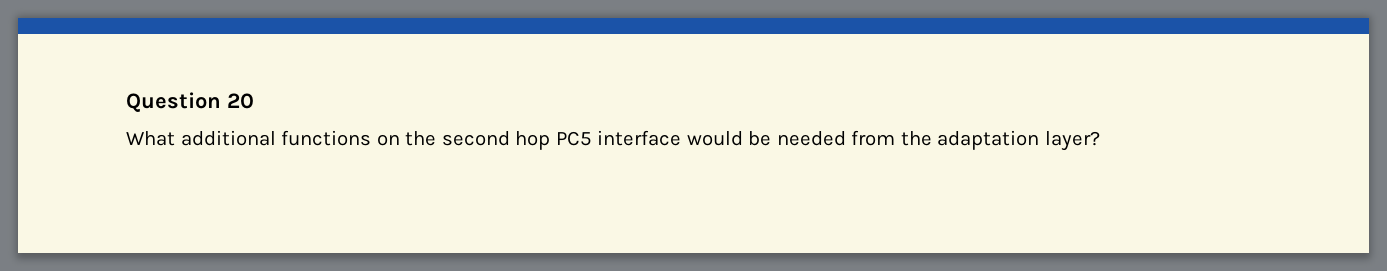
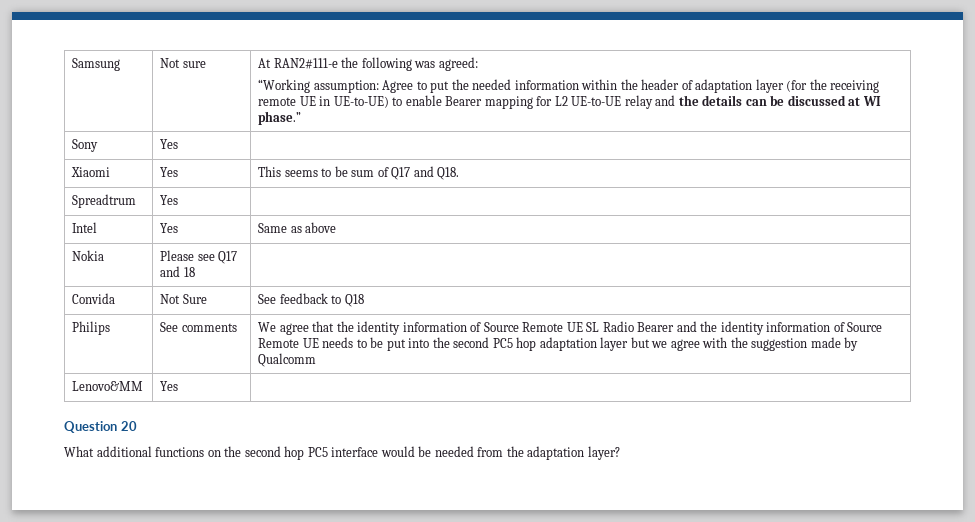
+ Samsung | Not sure | At RAN2#111-e the following was agreed:
+ “Working assumption: Agree to put the needed information within the header of adaptation layer (for the receiving remote UE in UE-to-UE) to enable Bearer mapping for L2 UE-to-UE relay and the details can be discussed at WI phase.”
+ Sony | Yes |
+ Xiaomi | Yes | This seems to be sum of Q17 and Q18.
+ Spreadtrum | Yes |
+ Intel | Yes | Same as above
+ Nokia | Please see Q17 and 18 |
+ Convida | Not Sure | See feedback to Q18
+ Philips | See comments | We agree that the identity information of Source Remote UE SL Radio Bearer and the identity information of Source Remote UE needs to be put into the second PC5 hop adaptation layer but we agree with the suggestion made by Qualcomm
+ Lenovo&MM | Yes |

